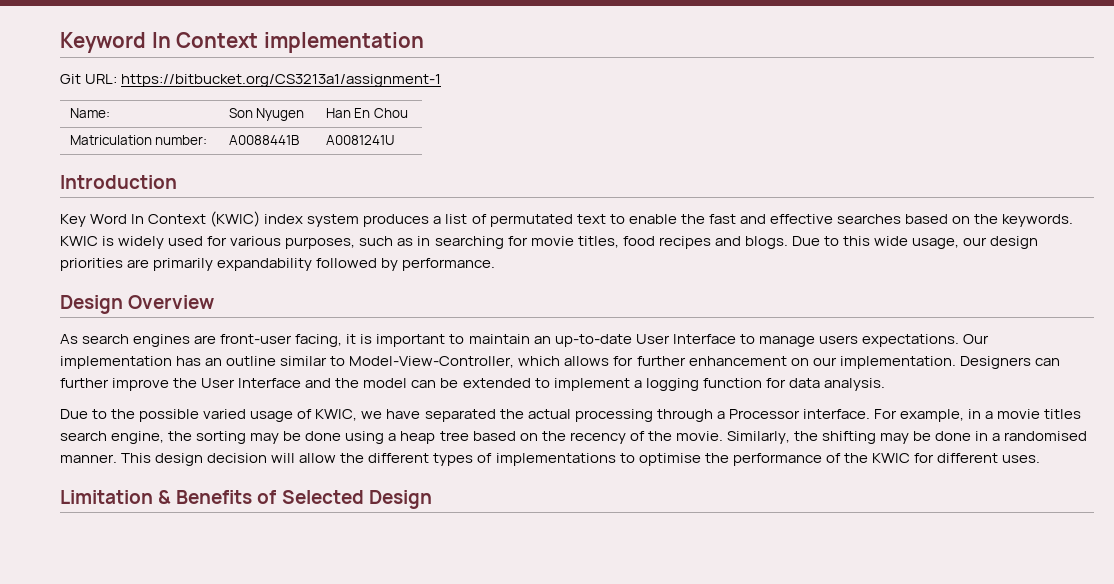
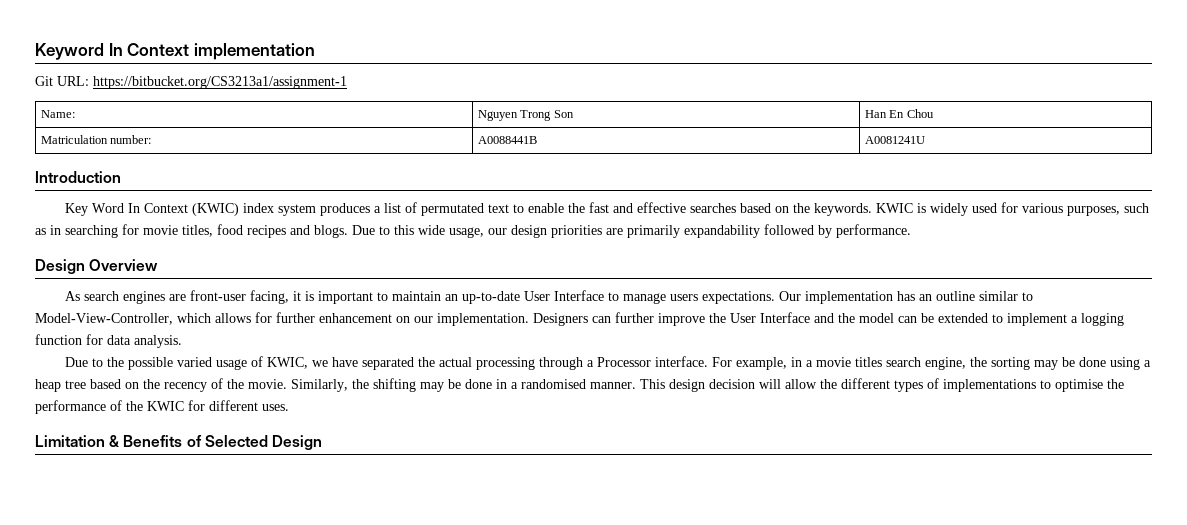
- Name: | Son Nyugen | Han En Chou
+ Name: | Nguyen Trong Son | Han En Chou

